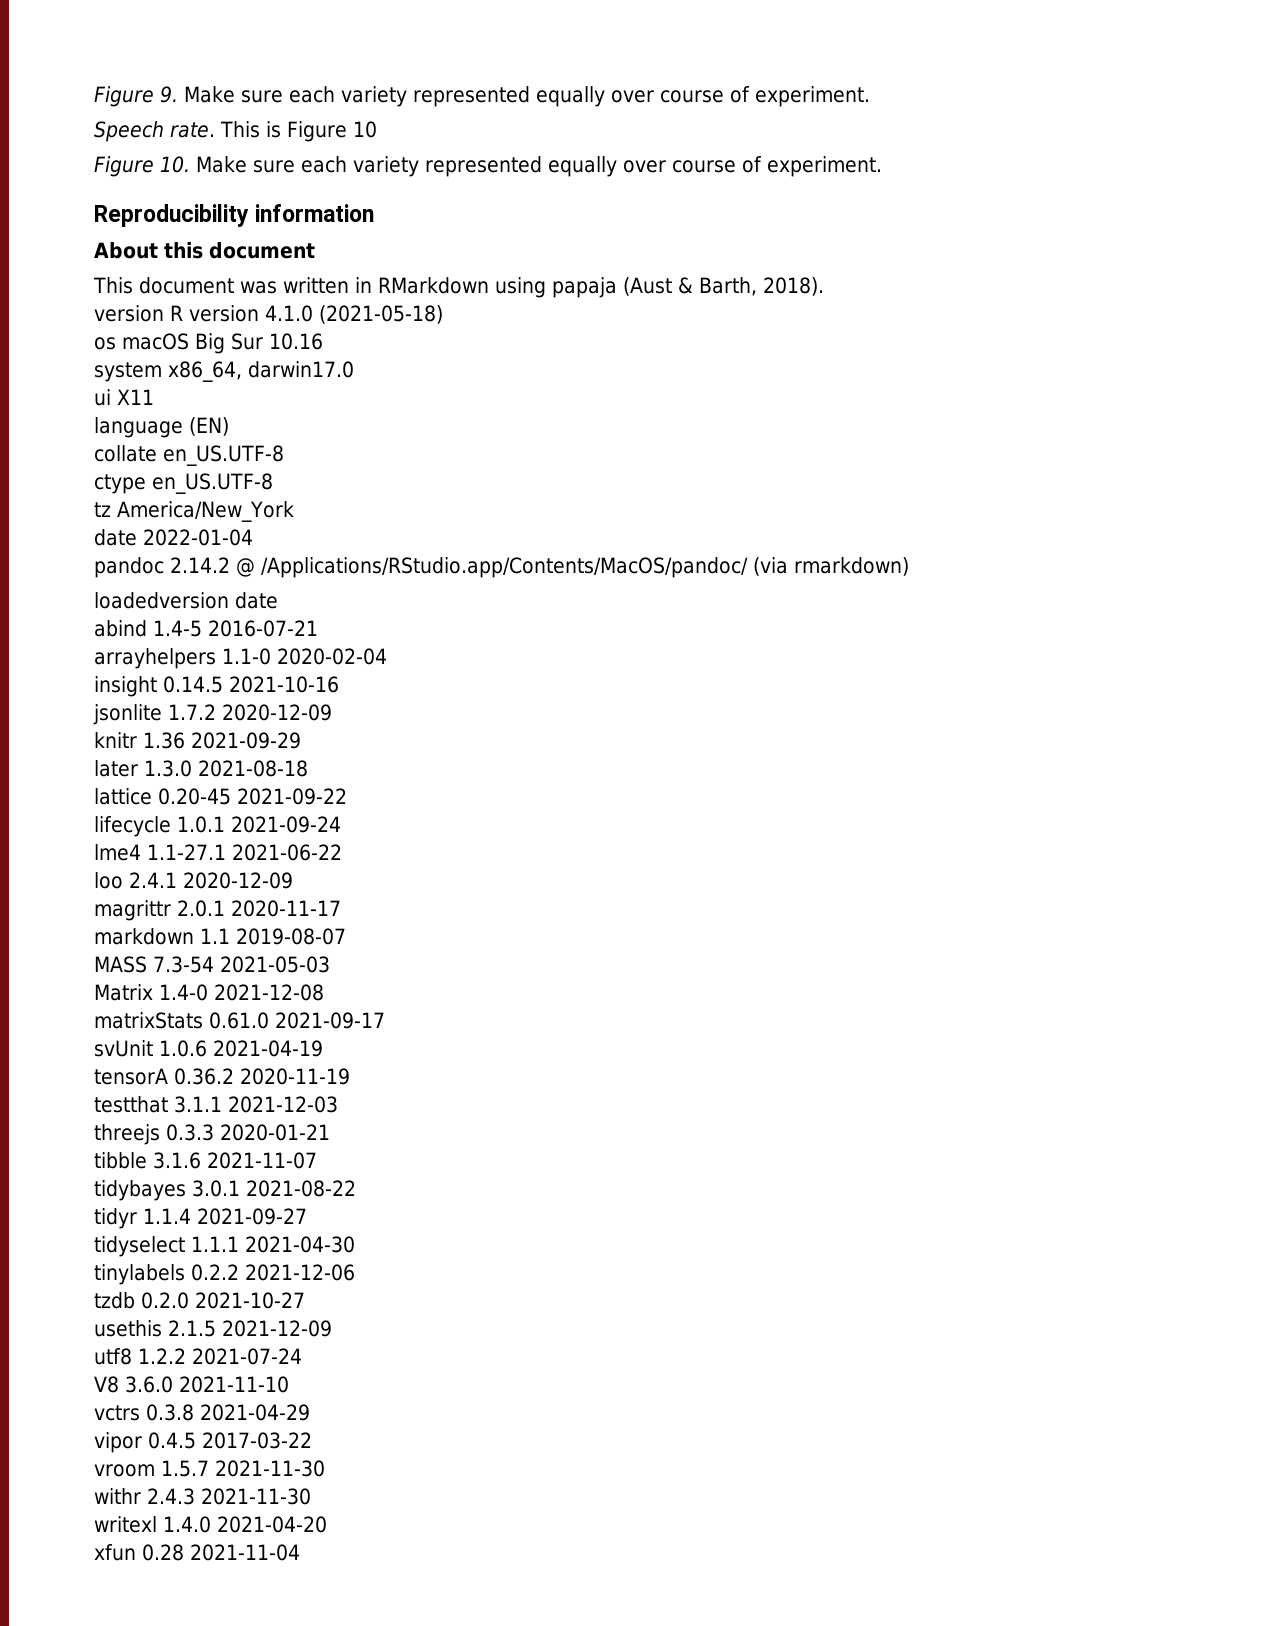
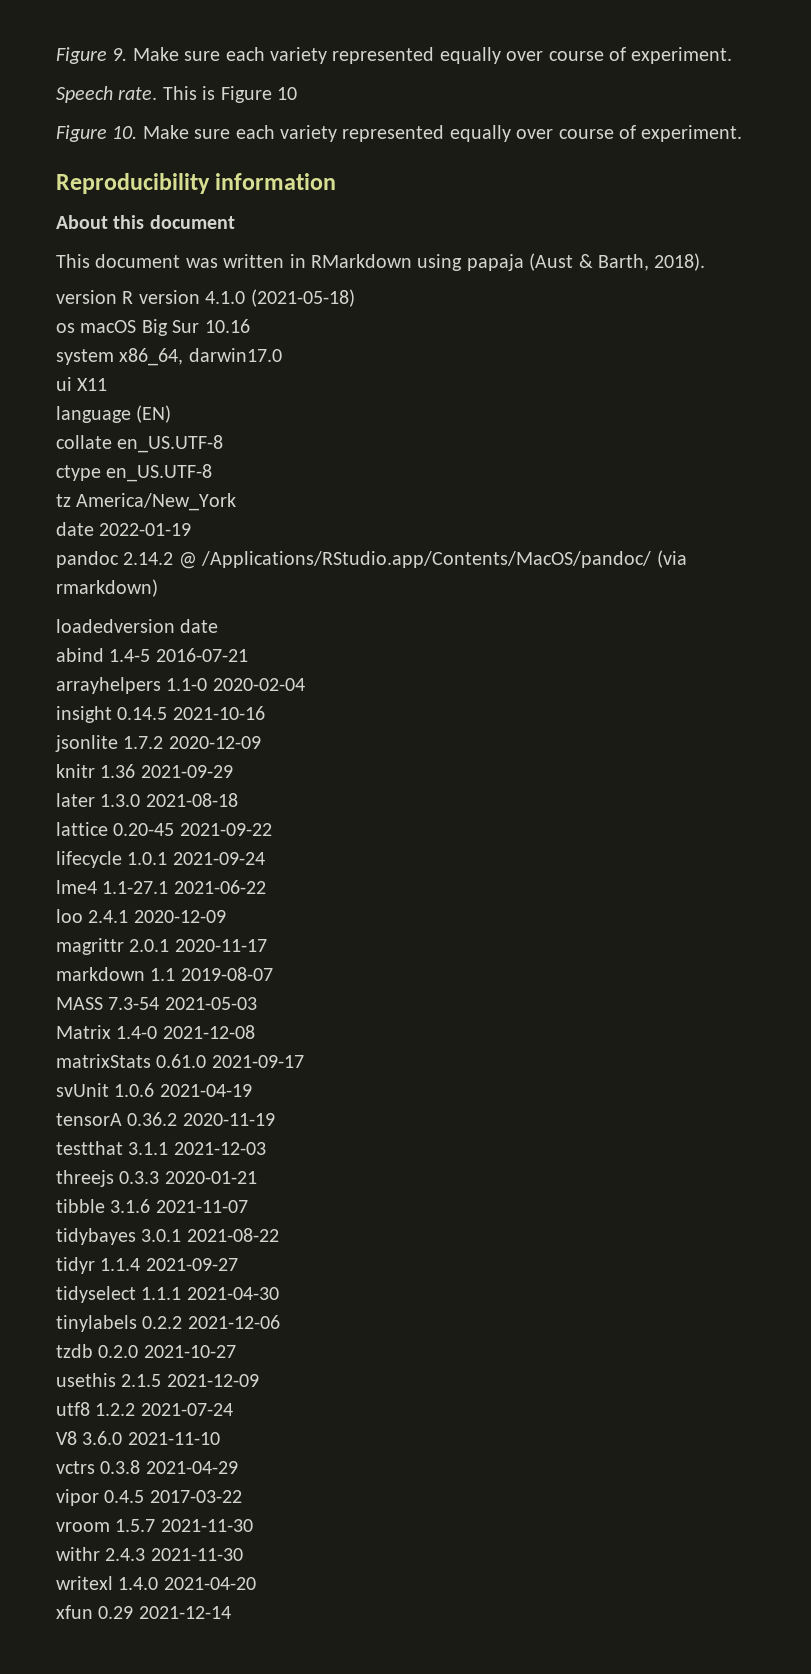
- date 2022-01-04
+ date 2022-01-19
- xfun 0.28 2021-11-04
+ xfun 0.29 2021-12-14

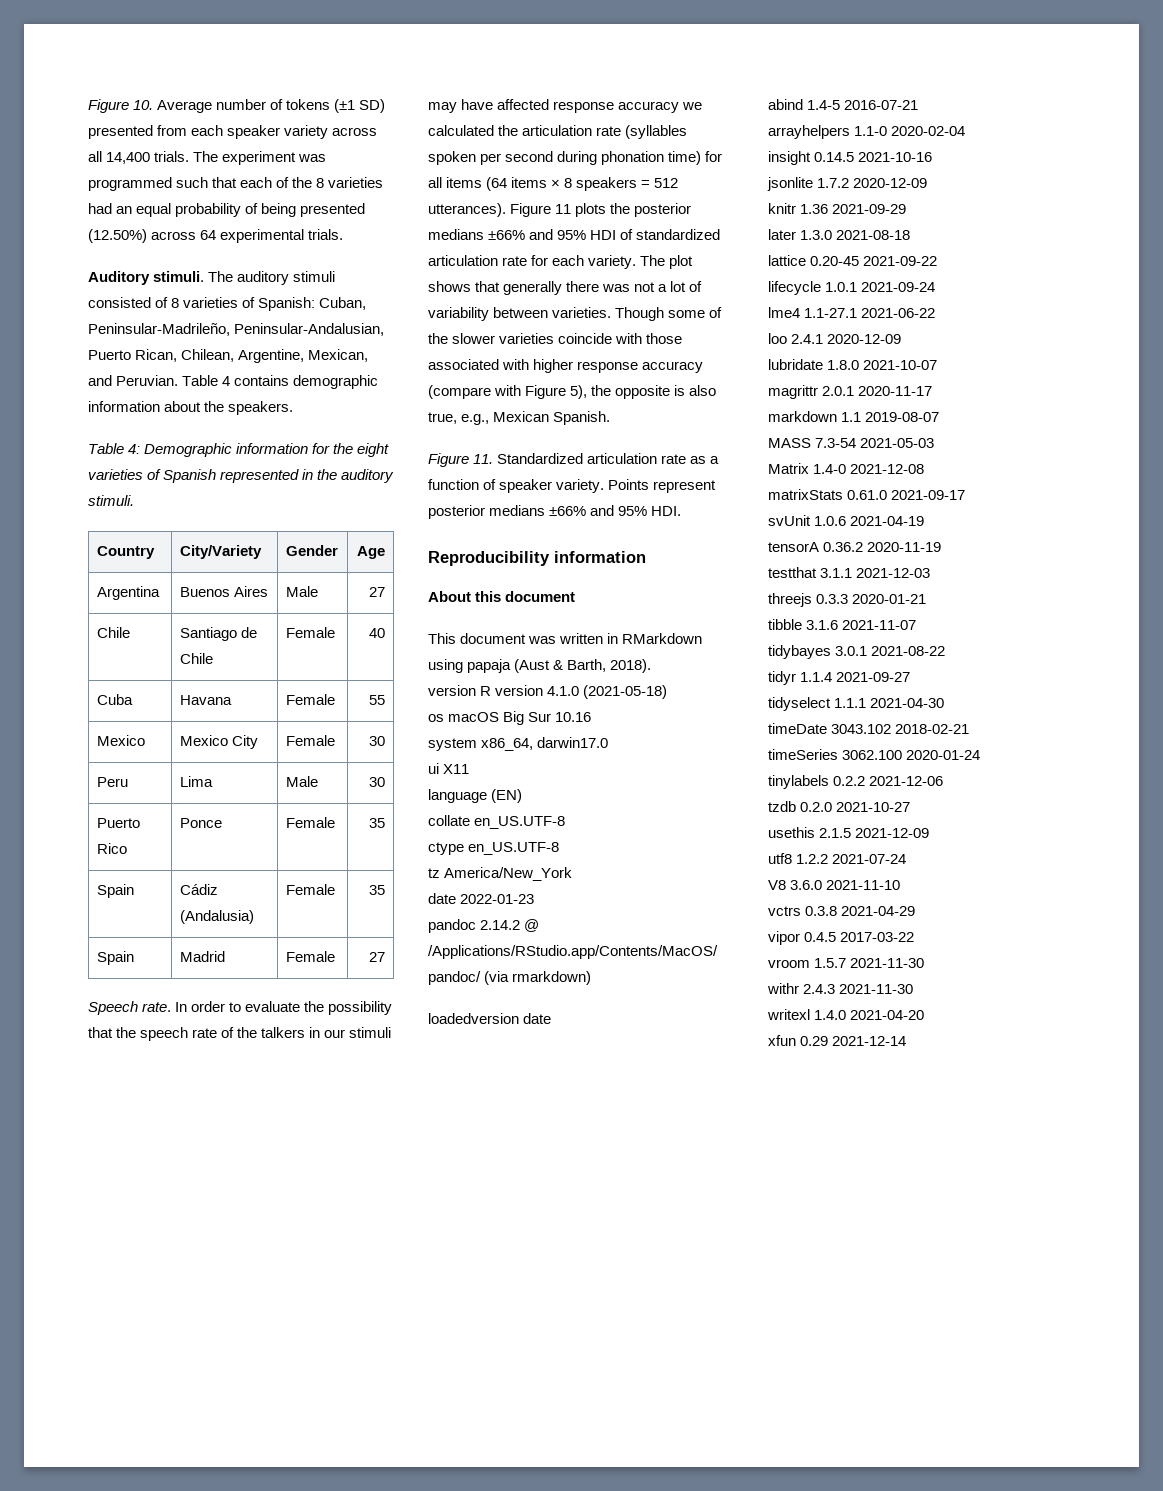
- Figure 9. Make sure each variety represented equally over course of experiment.
- Speech rate. This is Figure 10
- Figure 10. Make sure each variety represented equally over course of experiment.
+ Figure 10. Average number of tokens (±1 SD) presented from each speaker variety across all 14,400 trials. The experiment was programmed such that each of the 8 varieties had an equal probability of being presented (12.50%) across 64 experimental trials.
+ Auditory stimuli. The auditory stimuli consisted of 8 varieties of Spanish: Cuban, Peninsular-Madrileño, Peninsular-Andalusian, Puerto Rican, Chilean, Argentine, Mexican, and Peruvian. Table 4 contains demographic information about the speakers.
+ Table 4: Demographic information for the eight varieties of Spanish represented in the auditory stimuli.
+ Country | City/Variety | Gender | Age
+ Argentina | Buenos Aires | Male | 27
+ Chile | Santiago de Chile | Female | 40
+ Cuba | Havana | Female | 55
+ Mexico | Mexico City | Female | 30
+ Peru | Lima | Male | 30
+ Puerto Rico | Ponce | Female | 35
+ Spain | Cádiz (Andalusia) | Female | 35
+ Spain | Madrid | Female | 27
+ Speech rate. In order to evaluate the possibility that the speech rate of the talkers in our stimuli may have affected response accuracy we calculated the articulation rate (syllables spoken per second during phonation time) for all items (64 items × 8 speakers = 512 utterances). Figure 11 plots the posterior medians ±66% and 95% HDI of standardized articulation rate for each variety. The plot shows that generally there was not a lot of variability between varieties. Though some of the slower varieties coincide with those associated with higher response accuracy (compare with Figure 5), the opposite is also true, e.g., Mexican Spanish.
+ Figure 11. Standardized articulation rate as a function of speaker variety. Points represent posterior medians ±66% and 95% HDI.
- date 2022-01-19
+ date 2022-01-23
+ lubridate 1.8.0 2021-10-07
+ timeDate 3043.102 2018-02-21
+ timeSeries 3062.100 2020-01-24

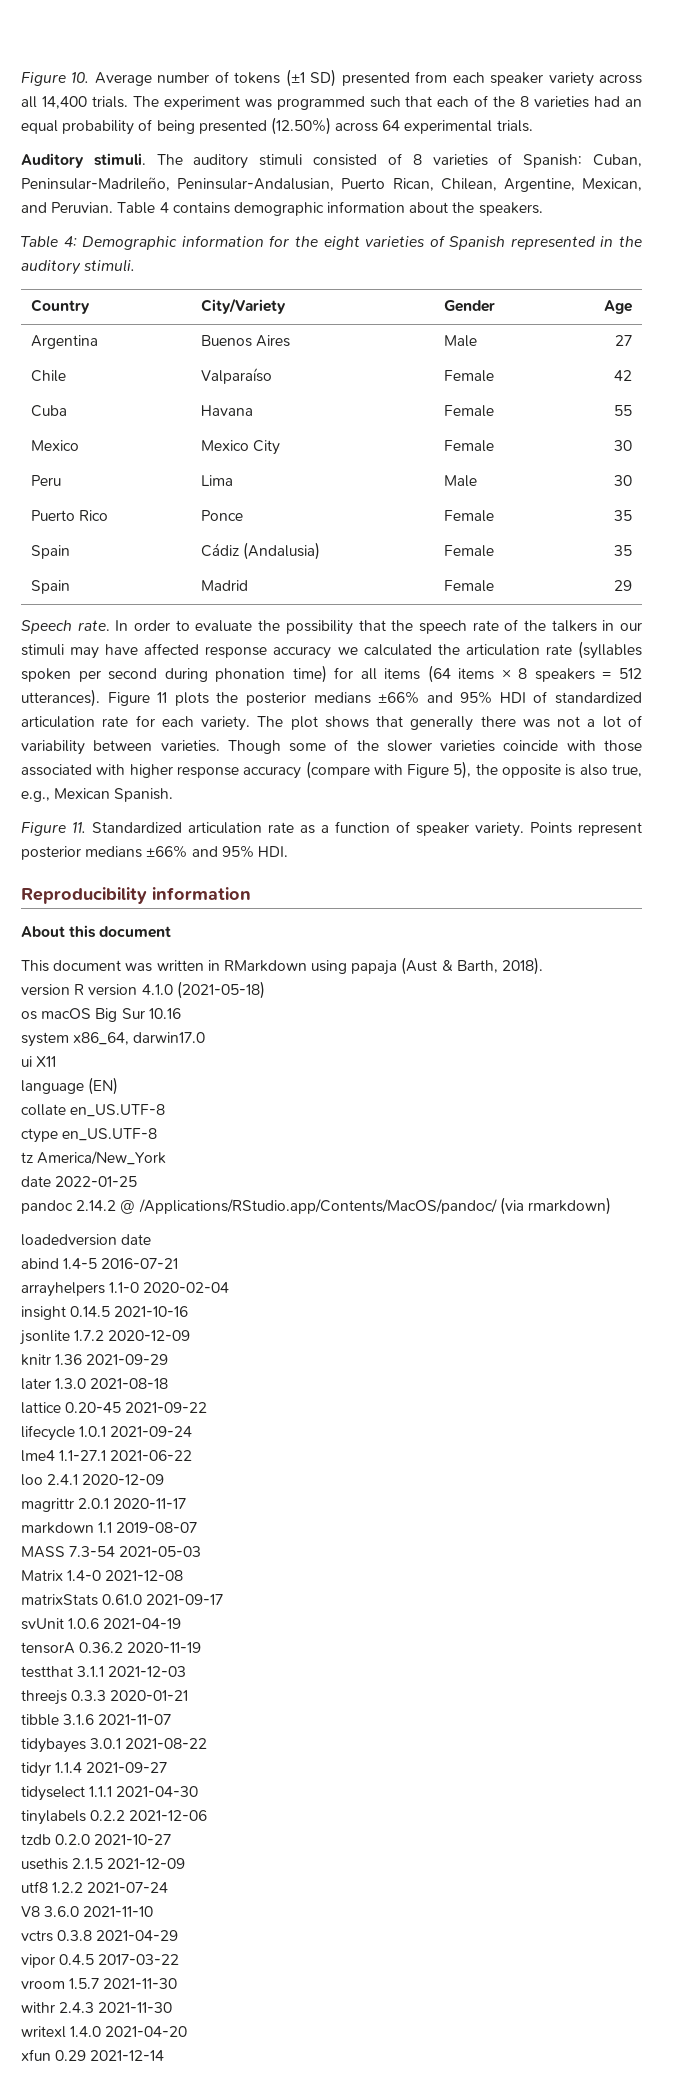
- Chile | Santiago de Chile | Female | 40
+ Chile | Valparaíso | Female | 42
- Spain | Madrid | Female | 27
+ Spain | Madrid | Female | 29
- date 2022-01-23
+ date 2022-01-25
- lubridate 1.8.0 2021-10-07
- timeDate 3043.102 2018-02-21
- timeSeries 3062.100 2020-01-24

